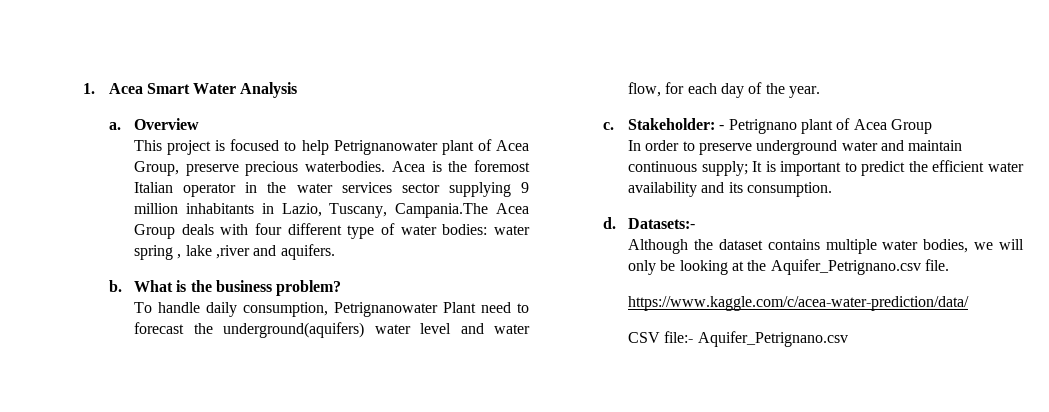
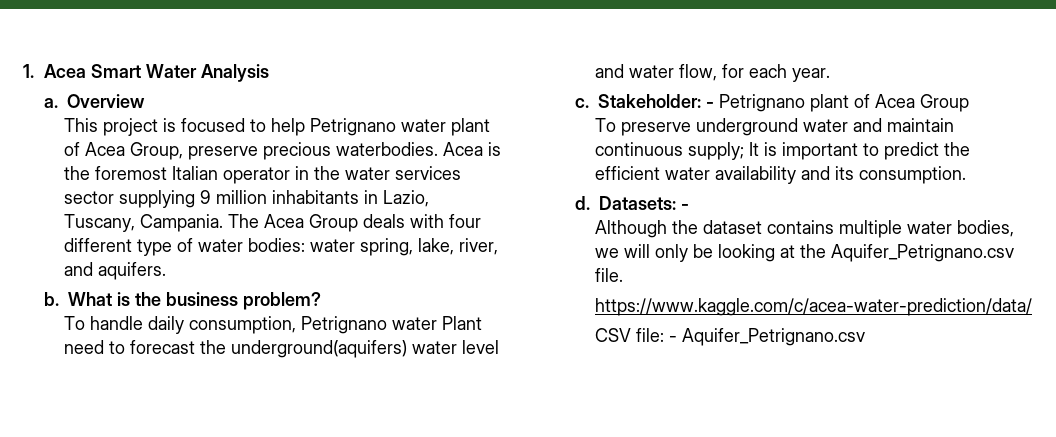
- This project is focused to help Petrignanowater plant of Acea Group, preserve precious waterbodies.
+ This project is focused to help Petrignano water plant of Acea Group, preserve precious waterbodies.
- Acea is the foremost Italian operator in the water services sector supplying 9 million inhabitants in Lazio, Tuscany, Campania.The Acea Group deals with four different type of water bodies: water spring , lake ,river and aquifers.
+ Acea is the foremost Italian operator in the water services sector supplying 9 million inhabitants in Lazio, Tuscany, Campania. The Acea Group deals with four different type of water bodies: water spring, lake, river, and aquifers.
- To handle daily consumption, Petrignanowater Plant need to forecast the underground(aquifers) water level and water flow, for each day of the year.
+ To handle daily consumption, Petrignano water Plant need to forecast the underground(aquifers) water level and water flow, for each year.
- In order to preserve underground water and maintain continuous supply; It is important to predict the efficient water availability and its consumption.
+ To preserve underground water and maintain continuous supply; It is important to predict the efficient water availability and its consumption.
- Datasets:-
+ Datasets: -
- CSV file:- Aquifer_Petrignano.csv
+ CSV file: - Aquifer_Petrignano.csv

